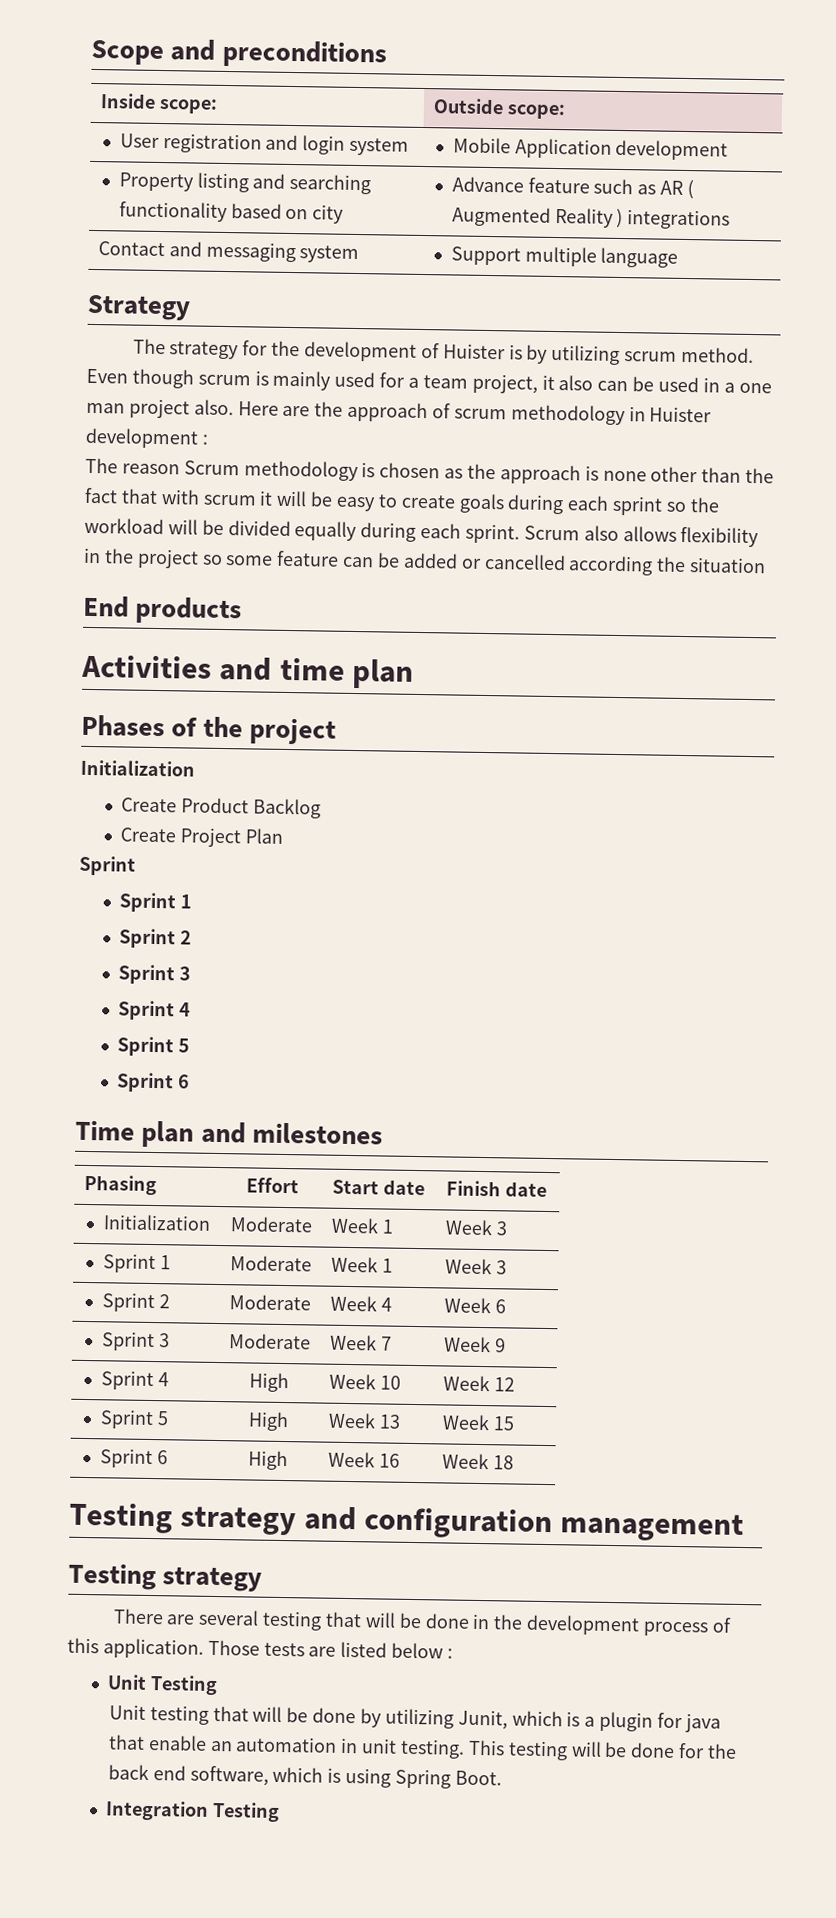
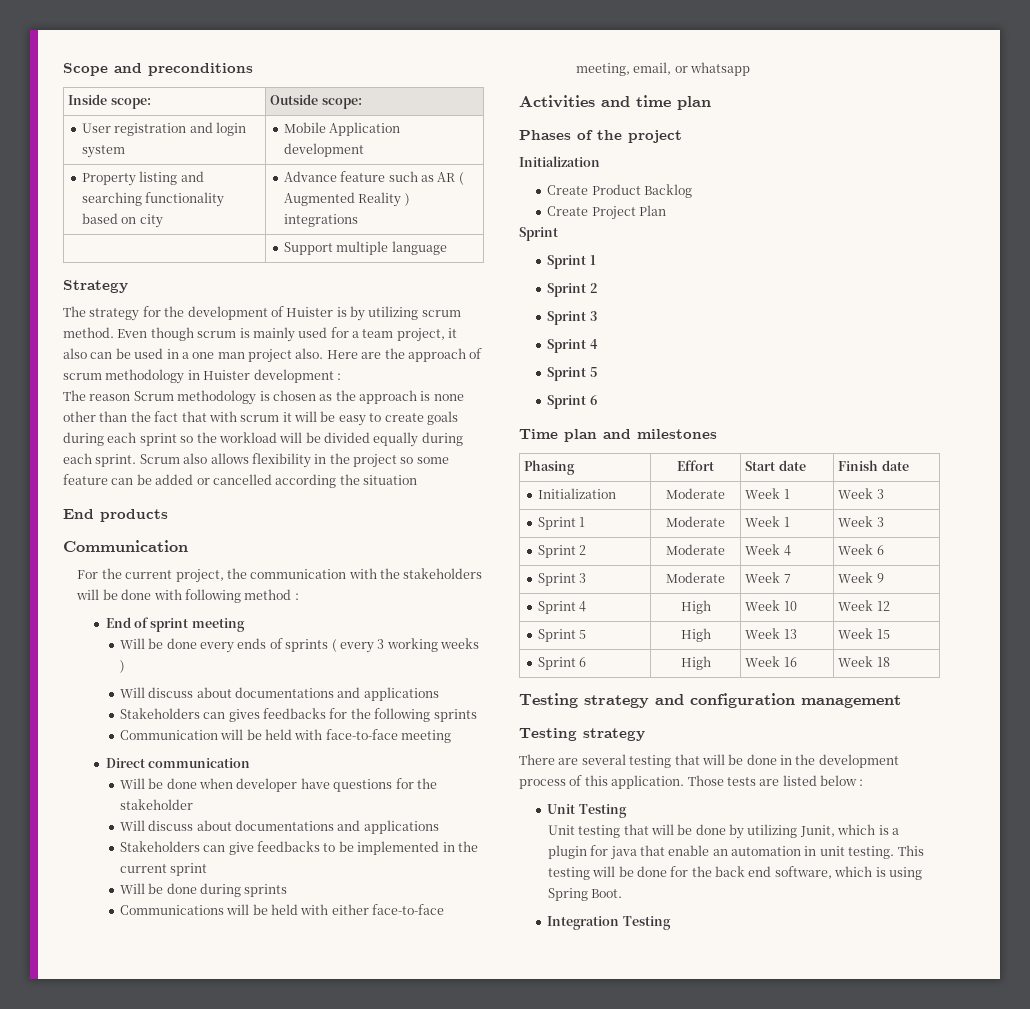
- Contact and messaging system | Support multiple language
+ | Support multiple language
  End products
+ Communication
+ For the current project, the communication with the stakeholders will be done with following method :
+ End of sprint meeting
+ Will be done every ends of sprints ( every 3 working weeks )
+ Will discuss about documentations and applications
+ Stakeholders can gives feedbacks for the following sprints
+ Communication will be held with face-to-face meeting
+ Direct communication
+ Will be done when developer have questions for the stakeholder
+ Will discuss about documentations and applications
+ Stakeholders can give feedbacks to be implemented in the current sprint
+ Will be done during sprints
+ Communications will be held with either face-to-face meeting, email, or whatsapp

